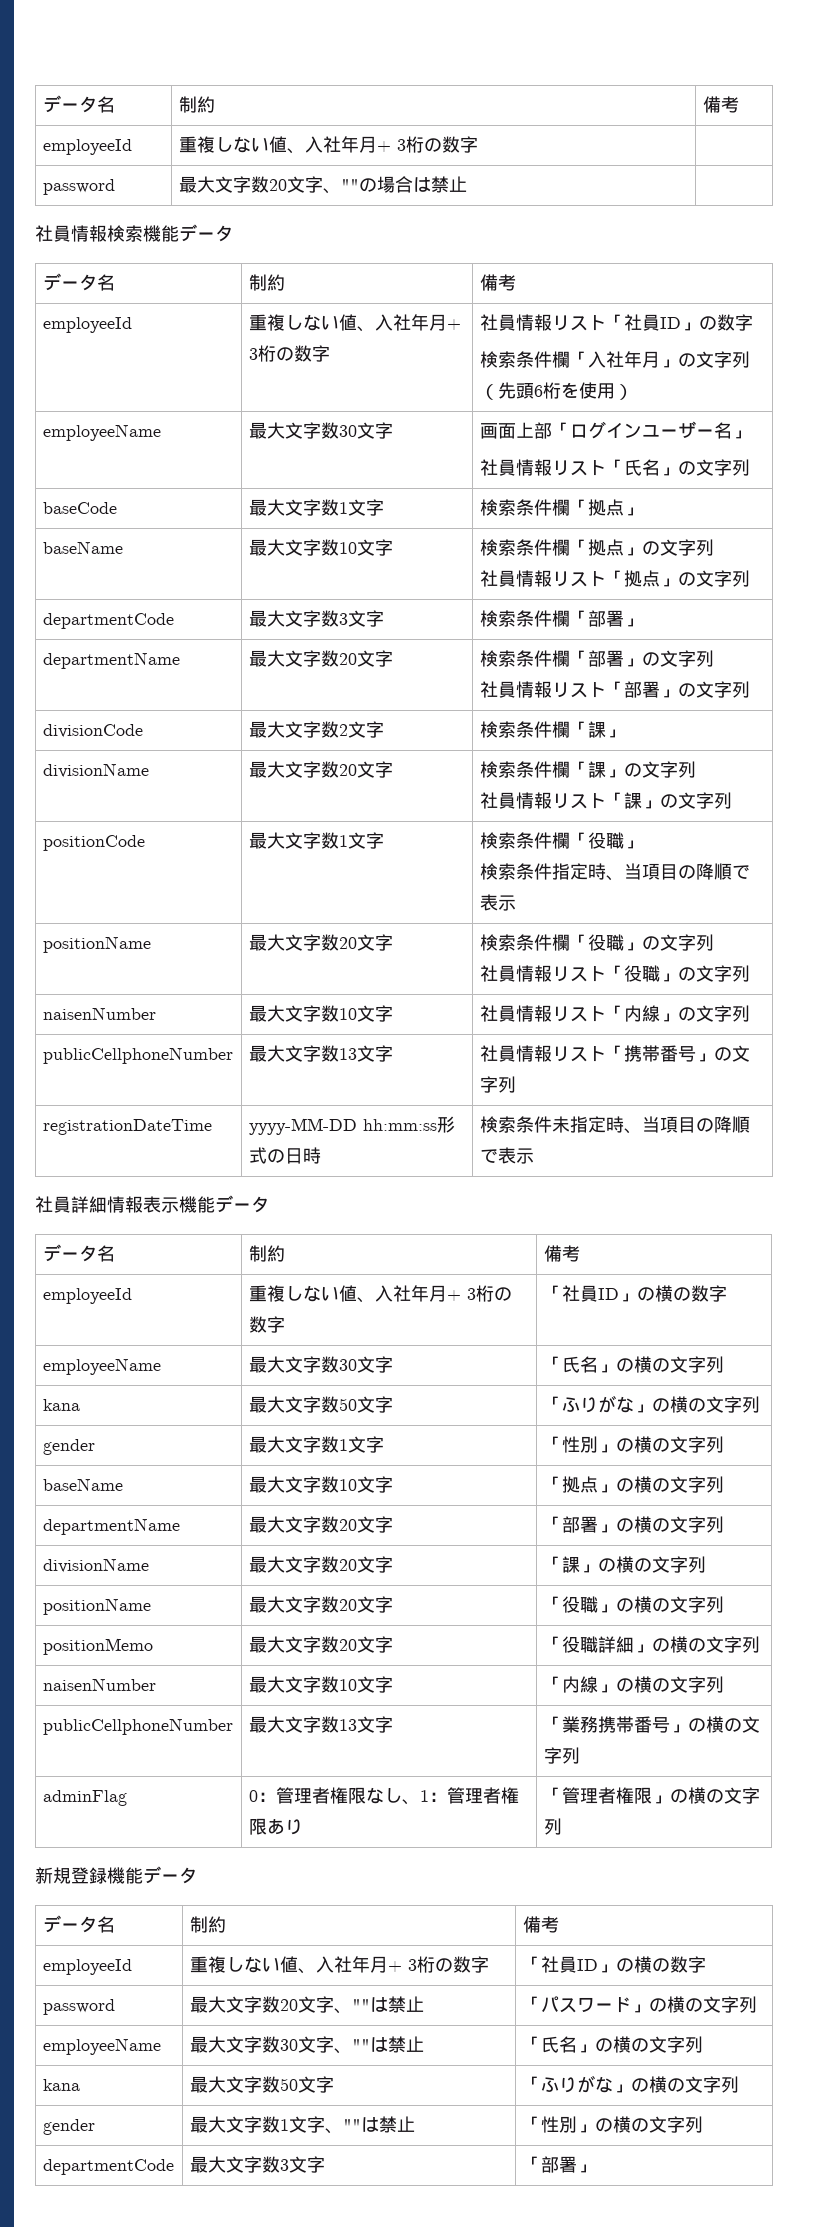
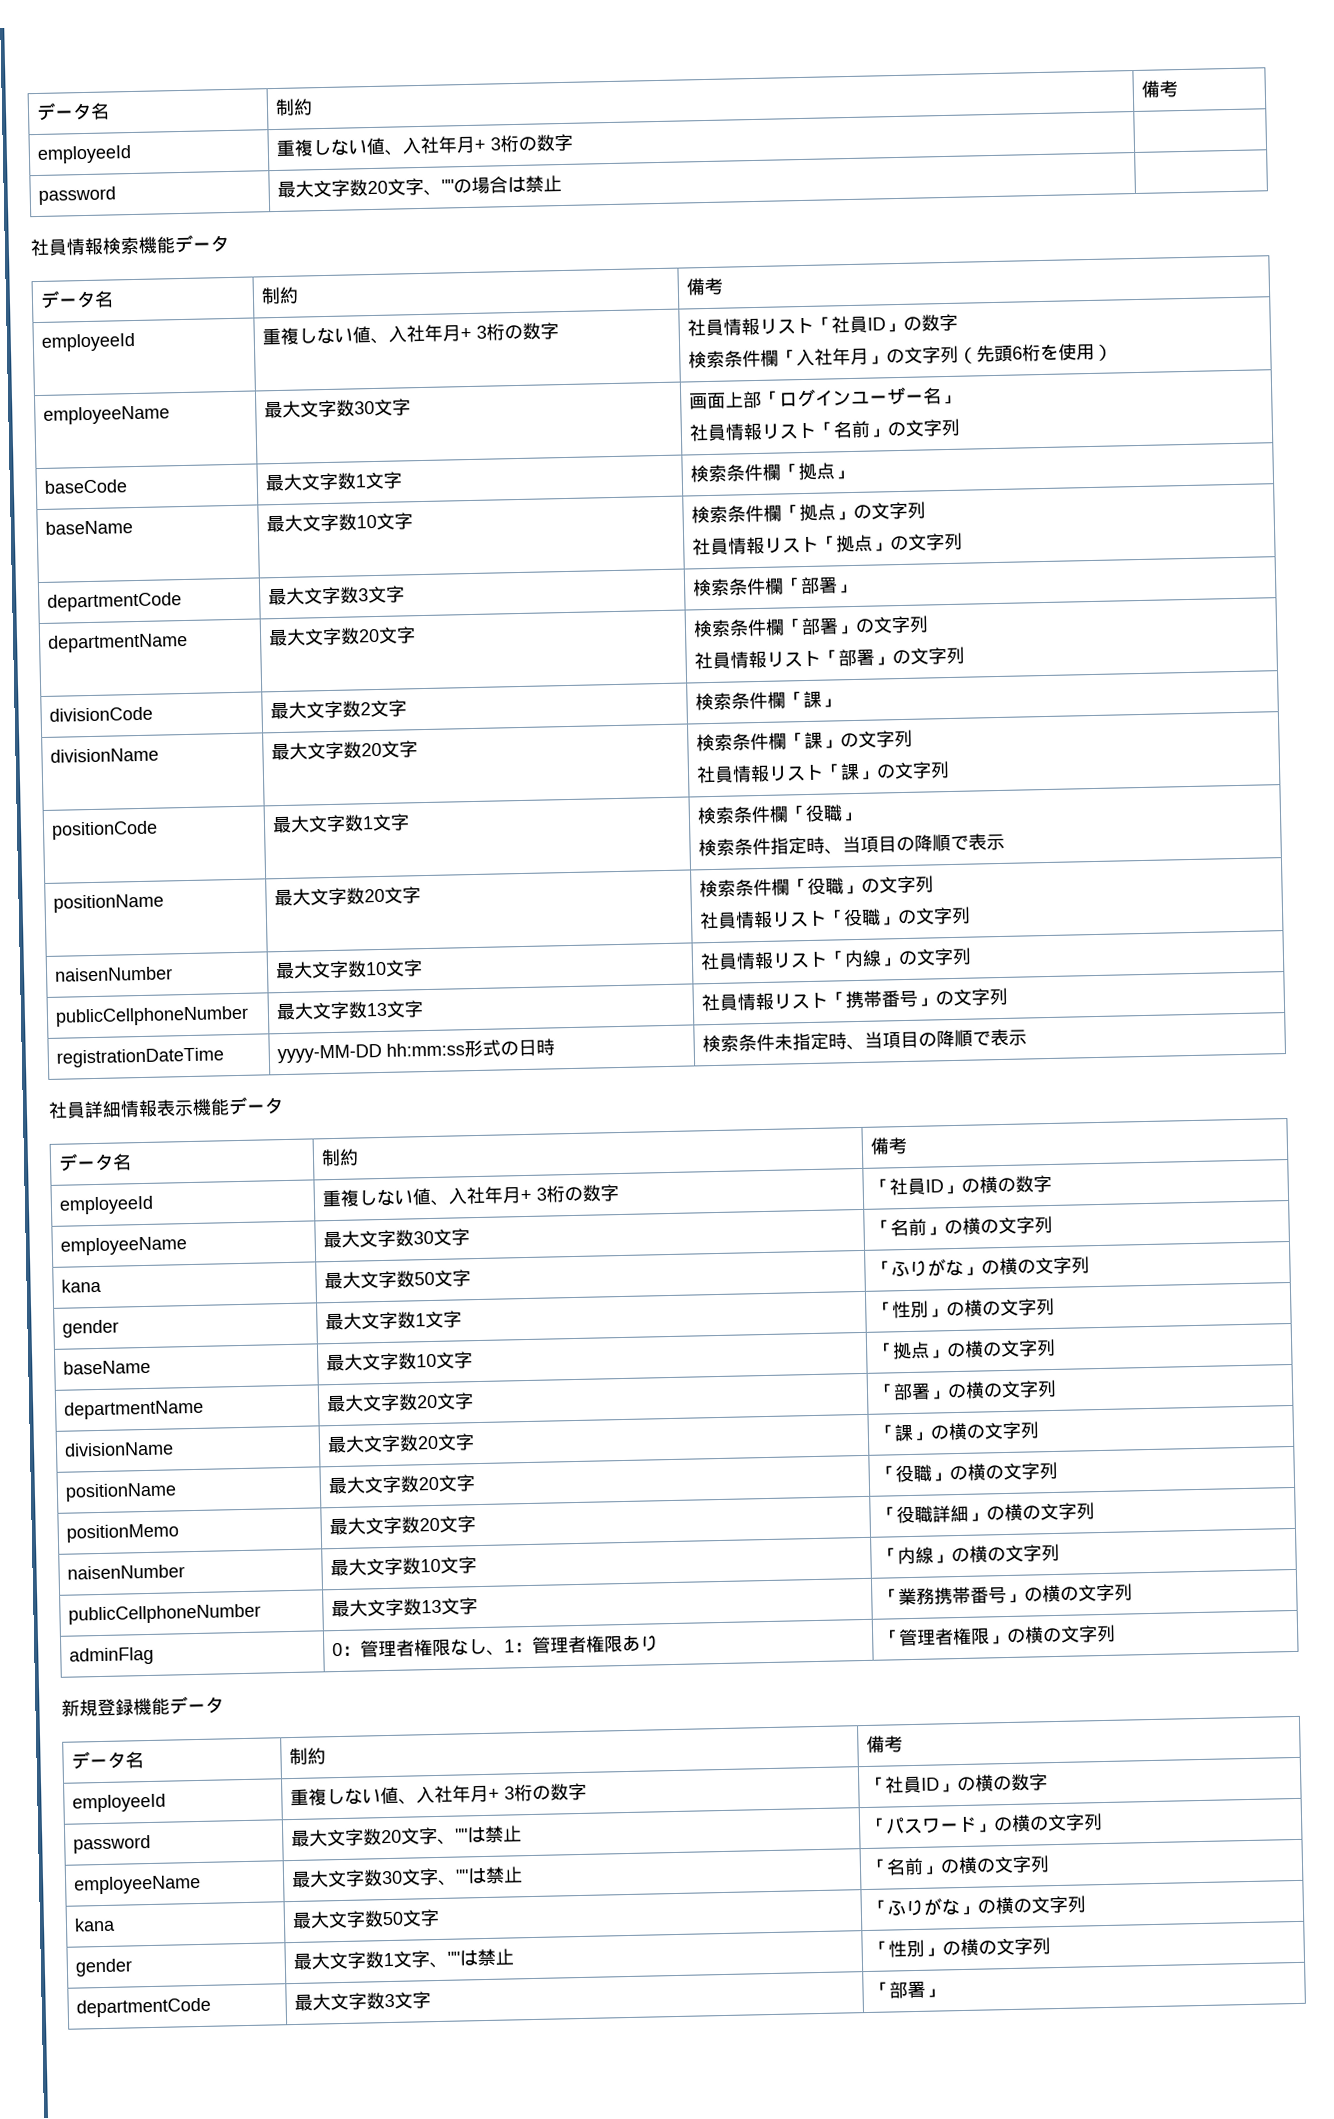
  employeeName | 最大文字数30文字 | 画面上部「ログインユーザー名」
- 社員情報リスト「氏名」の文字列
+ 社員情報リスト「名前」の文字列
- employeeName | 最大文字数30文字 | 「氏名」の横の文字列
+ employeeName | 最大文字数30文字 | 「名前」の横の文字列
- employeeName | 最大文字数30文字、""は禁止 | 「氏名」の横の文字列
+ employeeName | 最大文字数30文字、""は禁止 | 「名前」の横の文字列

